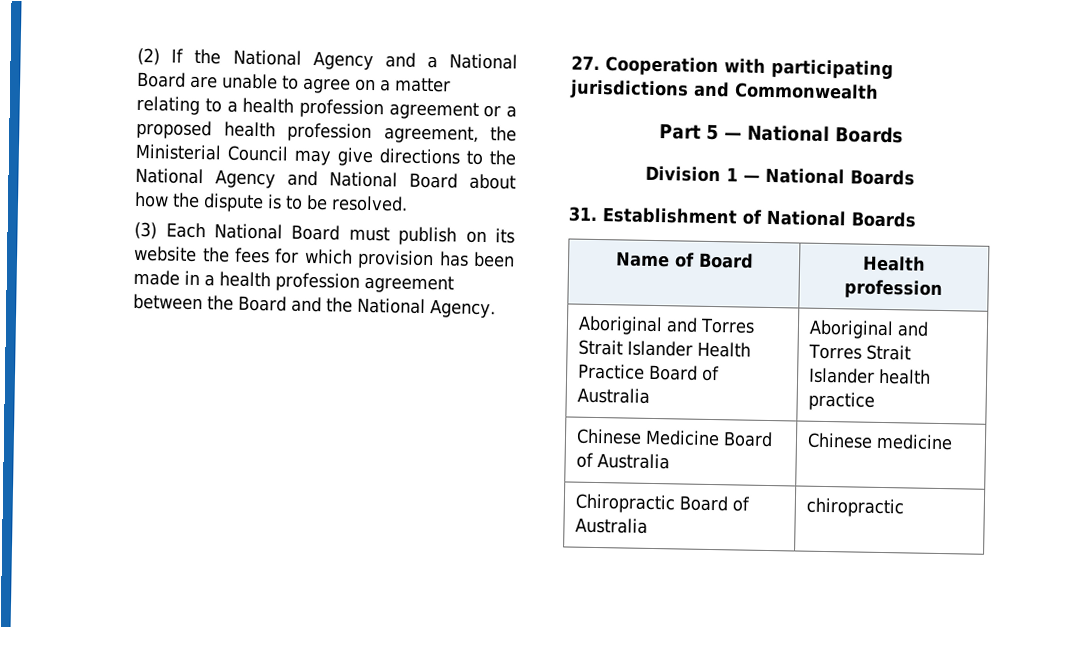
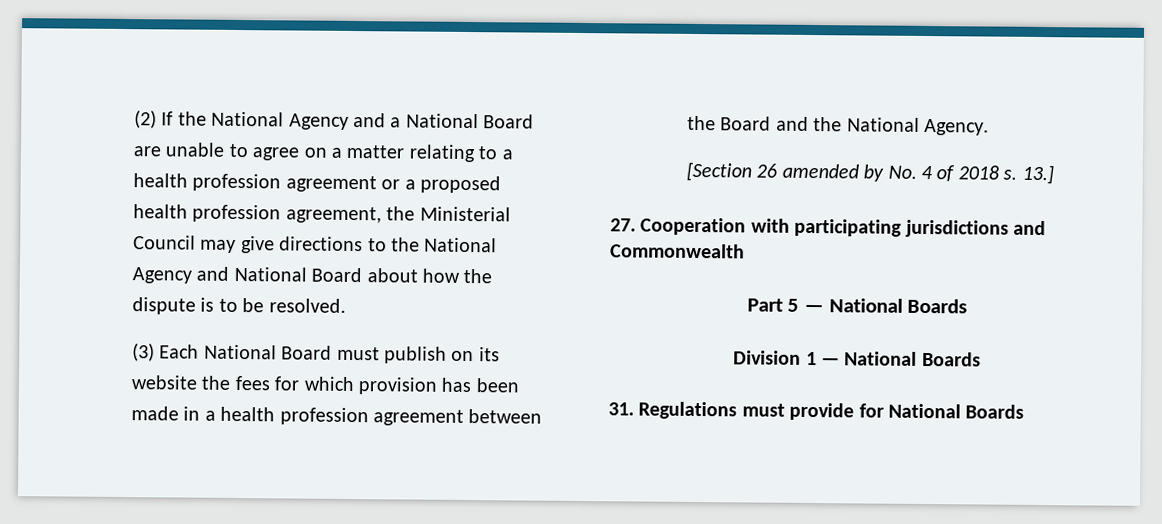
+ [Section 26 amended by No. 4 of 2018 s. 13.]
- 31. Establishment of National Boards
- Name of Board | Health profession
- Aboriginal and Torres Strait Islander Health Practice Board of Australia | Aboriginal and Torres Strait Islander health practice
- Chinese Medicine Board of Australia | Chinese medicine
- Chiropractic Board of Australia | chiropractic
+ 31. Regulations must provide for National Boards

